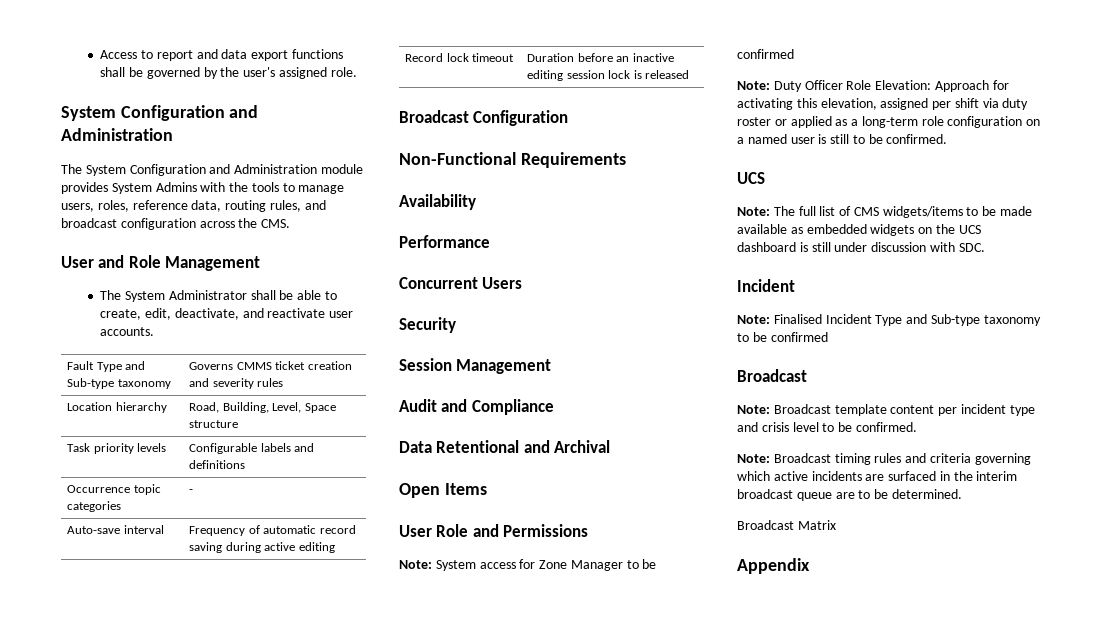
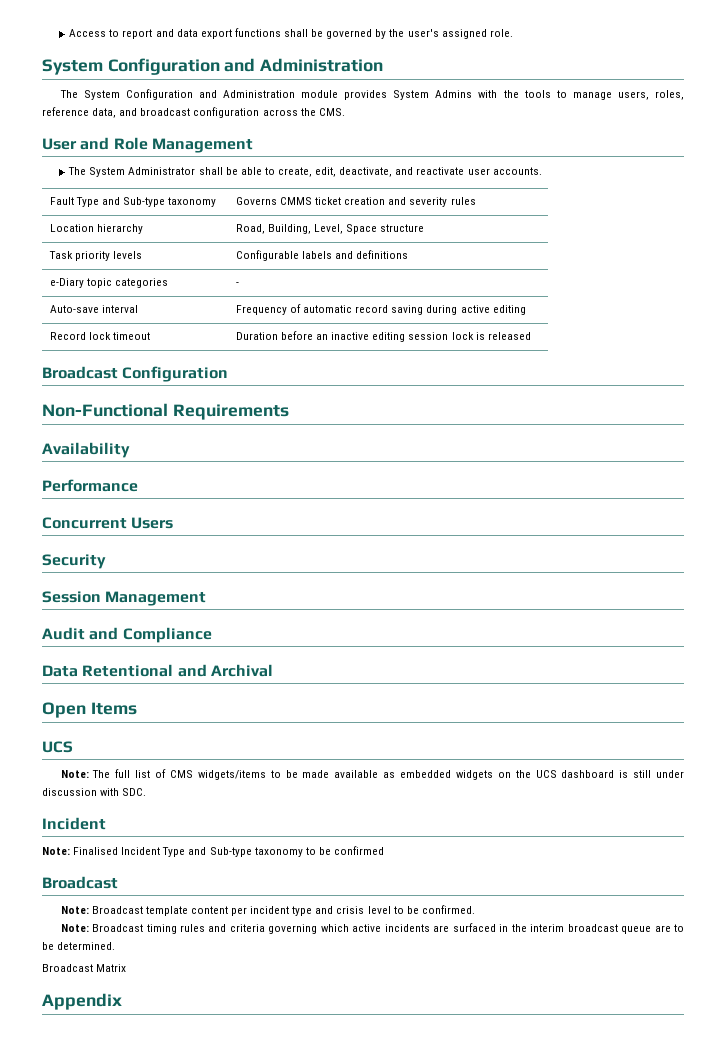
- The System Configuration and Administration module provides System Admins with the tools to manage users, roles, reference data, routing rules, and broadcast configuration across the CMS.
+ The System Configuration and Administration module provides System Admins with the tools to manage users, roles, reference data, and broadcast configuration across the CMS.
- Occurrence topic categories | -
+ e-Diary topic categories | -
- User Role and Permissions
- Note: System access for Zone Manager to be confirmed
- Note: Duty Officer Role Elevation: Approach for activating this elevation, assigned per shift via duty roster or applied as a long-term role configuration on a named user is still to be confirmed.

